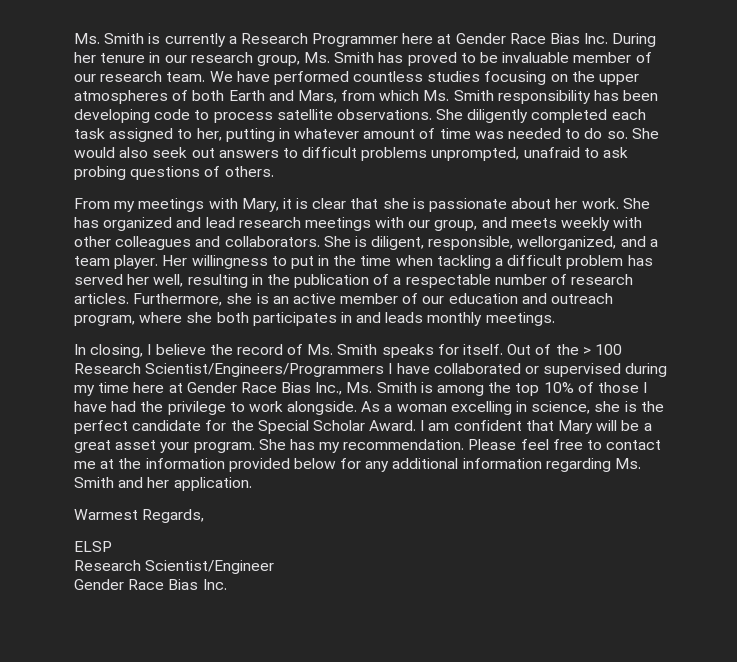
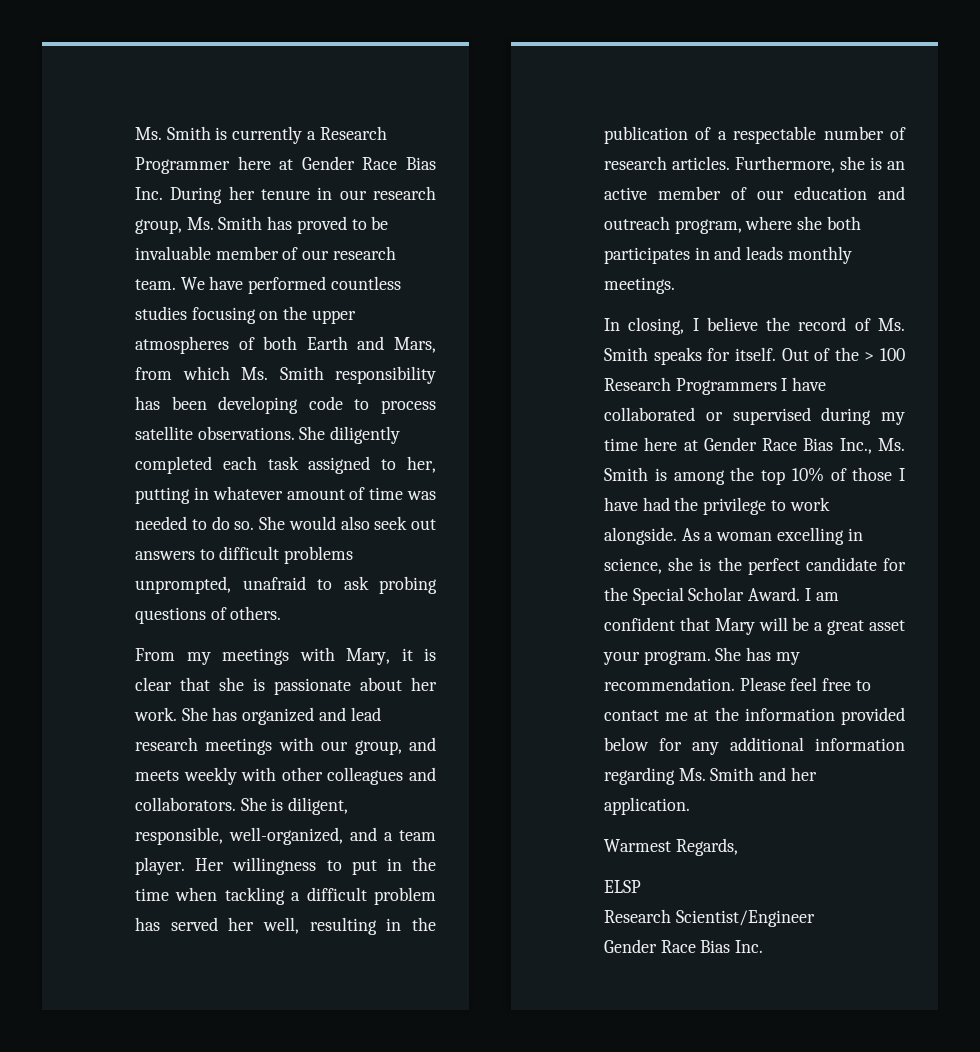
- She is diligent, responsible, wellorganized, and a team player.
+ She is diligent, responsible, well-organized, and a team player.
- Out of the > 100 Research Scientist/Engineers/Programmers I have collaborated or supervised during my time here at Gender Race Bias Inc., Ms. Smith is among the top 10% of those I have had the privilege to work alongside.
+ Out of the > 100 Research Programmers I have collaborated or supervised during my time here at Gender Race Bias Inc., Ms. Smith is among the top 10% of those I have had the privilege to work alongside.

